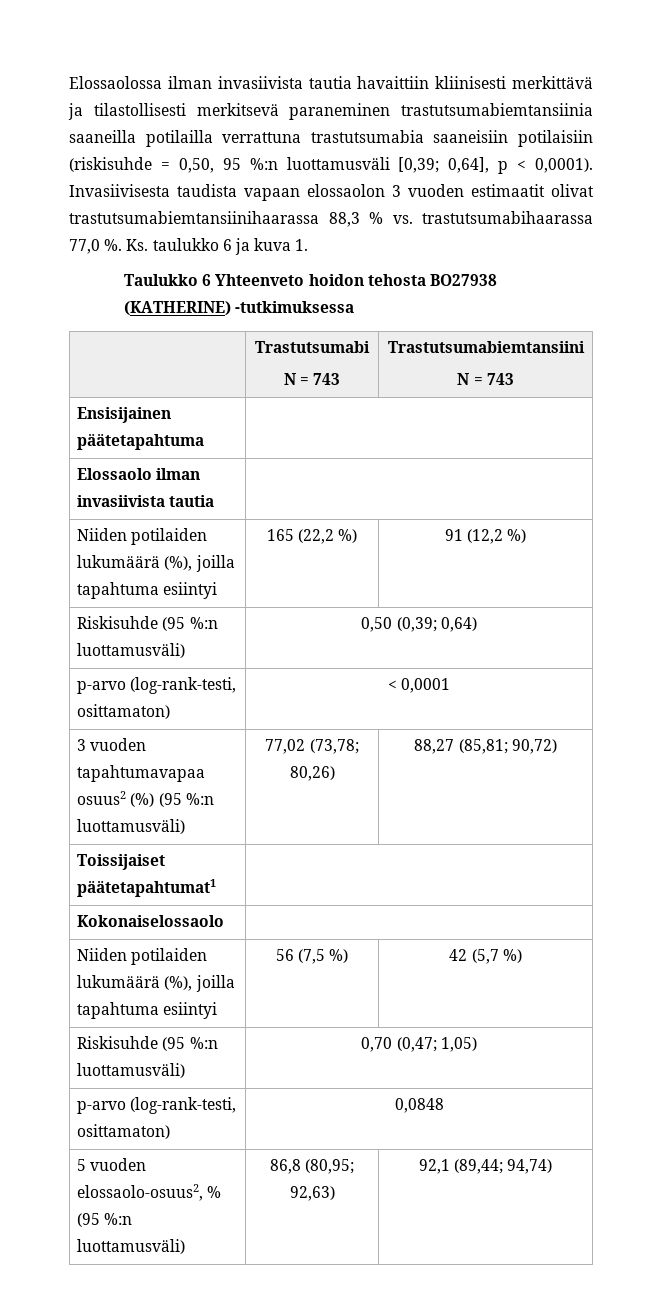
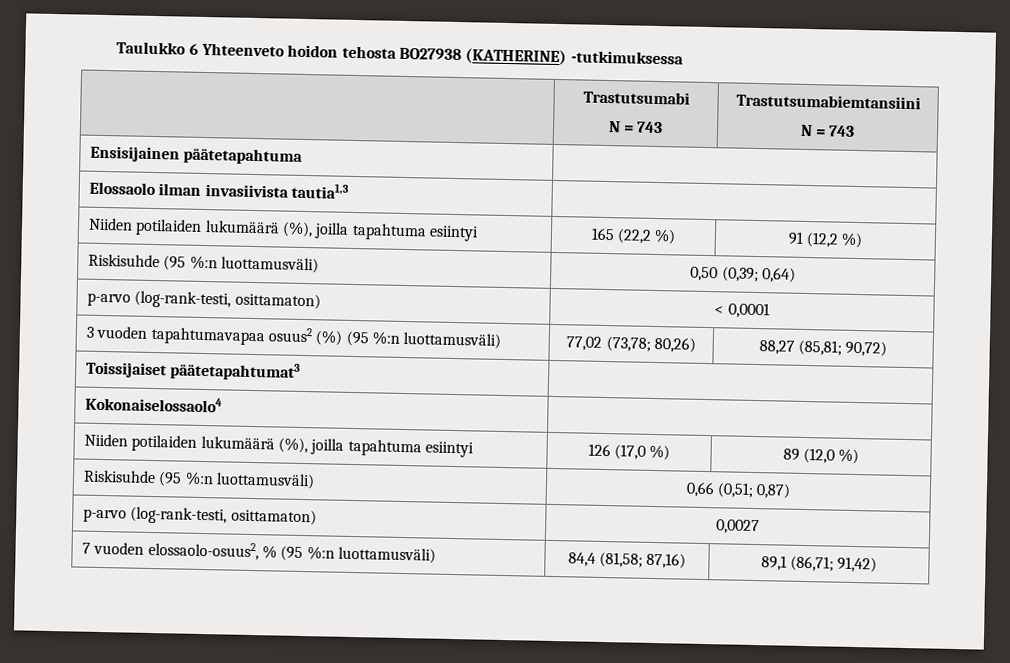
- Elossaolossa ilman invasiivista tautia havaittiin kliinisesti merkittävä ja tilastollisesti merkitsevä paraneminen trastutsumabiemtansiinia saaneilla potilailla verrattuna trastutsumabia saaneisiin potilaisiin (riskisuhde = 0,50, 95 %:n luottamusväli [0,39; 0,64], p < 0,0001). Invasiivisesta taudista vapaan elossaolon 3 vuoden estimaatit olivat trastutsumabiemtansiinihaarassa 88,3 % vs. trastutsumabihaarassa 77,0 %. Ks. taulukko 6 ja kuva 1.
- Elossaolo ilman invasiivista tautia |
+ Elossaolo ilman invasiivista tautia1,3 |
- Toissijaiset päätetapahtumat1 |
- Kokonaiselossaolo |
- Niiden potilaiden lukumäärä (%), joilla tapahtuma esiintyi | 56 (7,5 %) | 42 (5,7 %)
- Riskisuhde (95 %:n luottamusväli) | 0,70 (0,47; 1,05)
- p-arvo (log-rank-testi, osittamaton) | 0,0848
- 5 vuoden elossaolo-osuus2, % (95 %:n luottamusväli) | 86,8 (80,95; 92,63) | 92,1 (89,44; 94,74)
+ Toissijaiset päätetapahtumat3 |
+ Kokonaiselossaolo4 |
+ Niiden potilaiden lukumäärä (%), joilla tapahtuma esiintyi | 126 (17,0 %) | 89 (12,0 %)
+ Riskisuhde (95 %:n luottamusväli) | 0,66 (0,51; 0,87)
+ p-arvo (log-rank-testi, osittamaton) | 0,0027
+ 7 vuoden elossaolo-osuus2, % (95 %:n luottamusväli) | 84,4 (81,58; 87,16) | 89,1 (86,71; 91,42)

